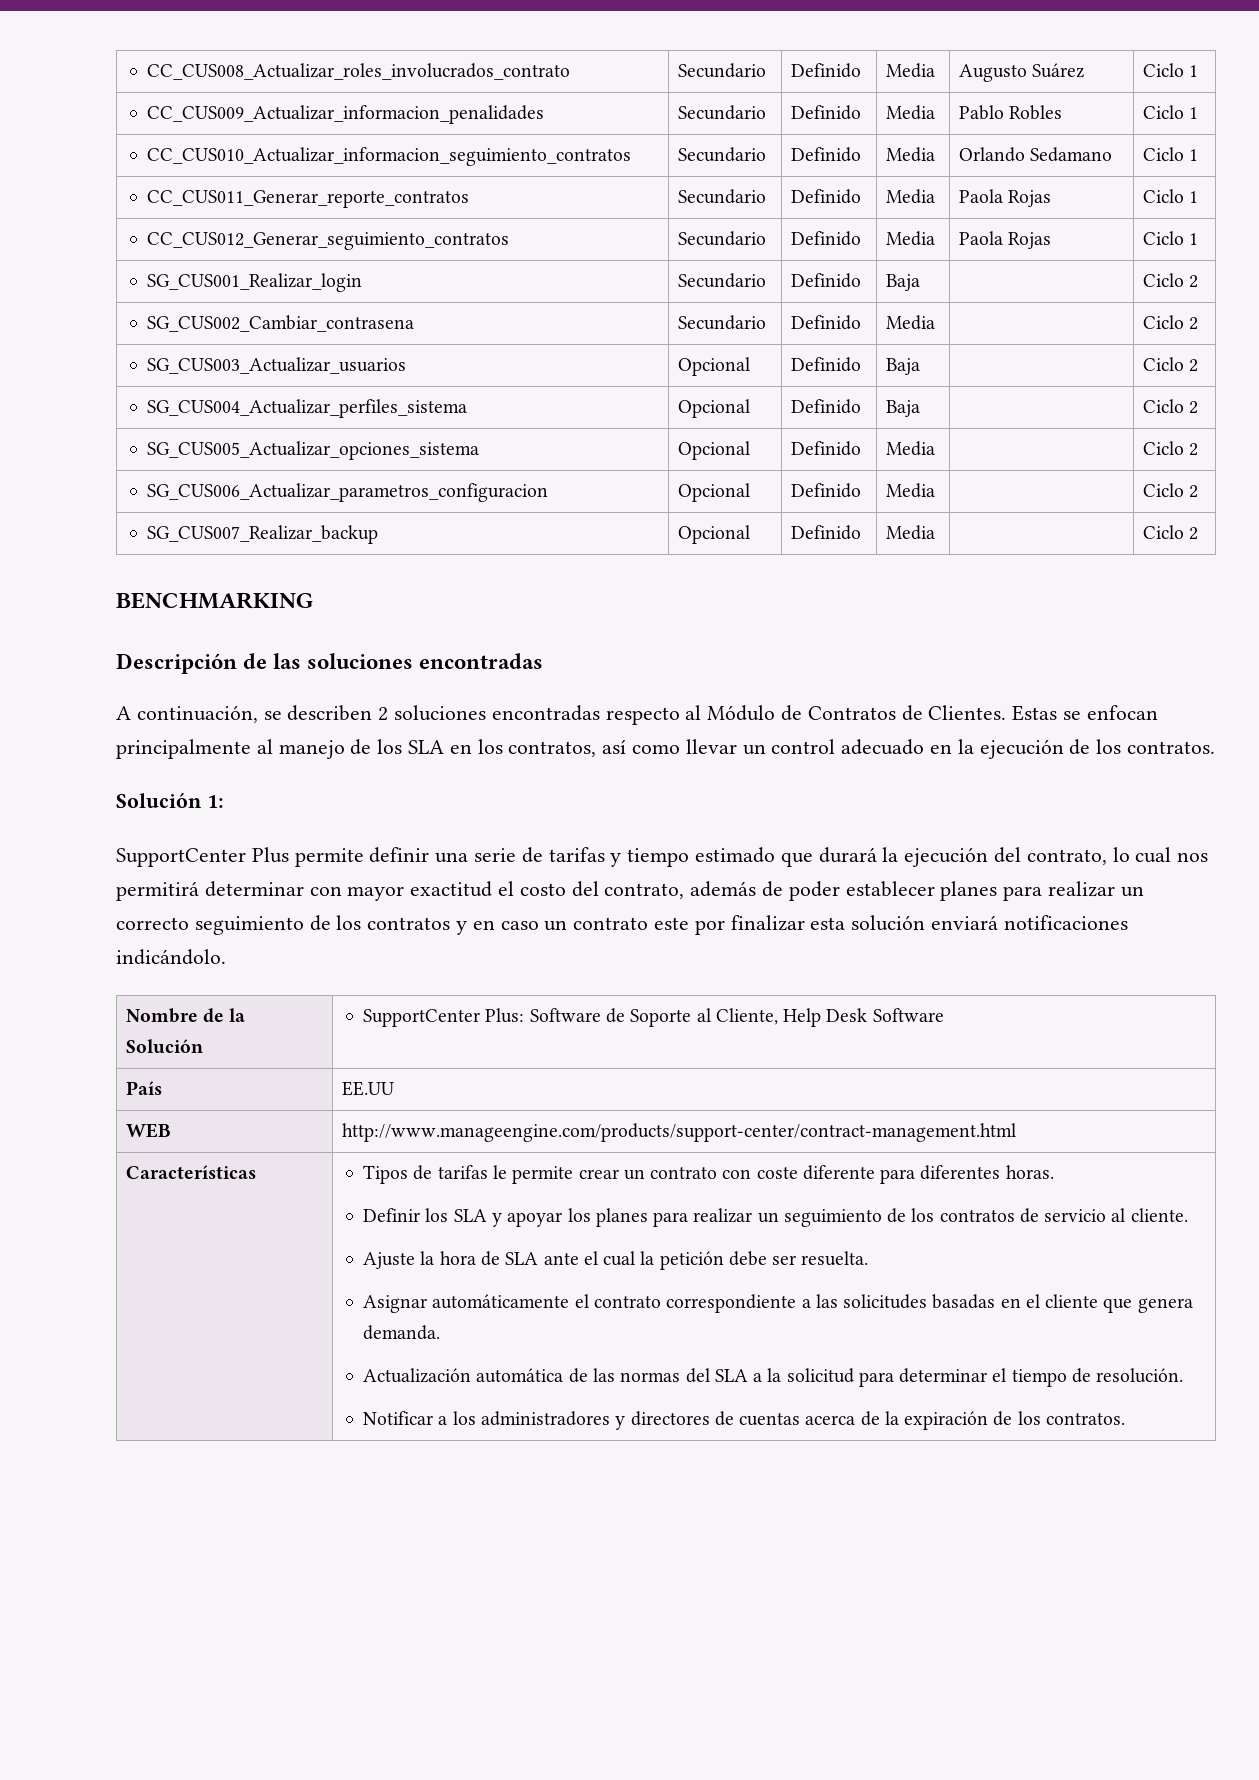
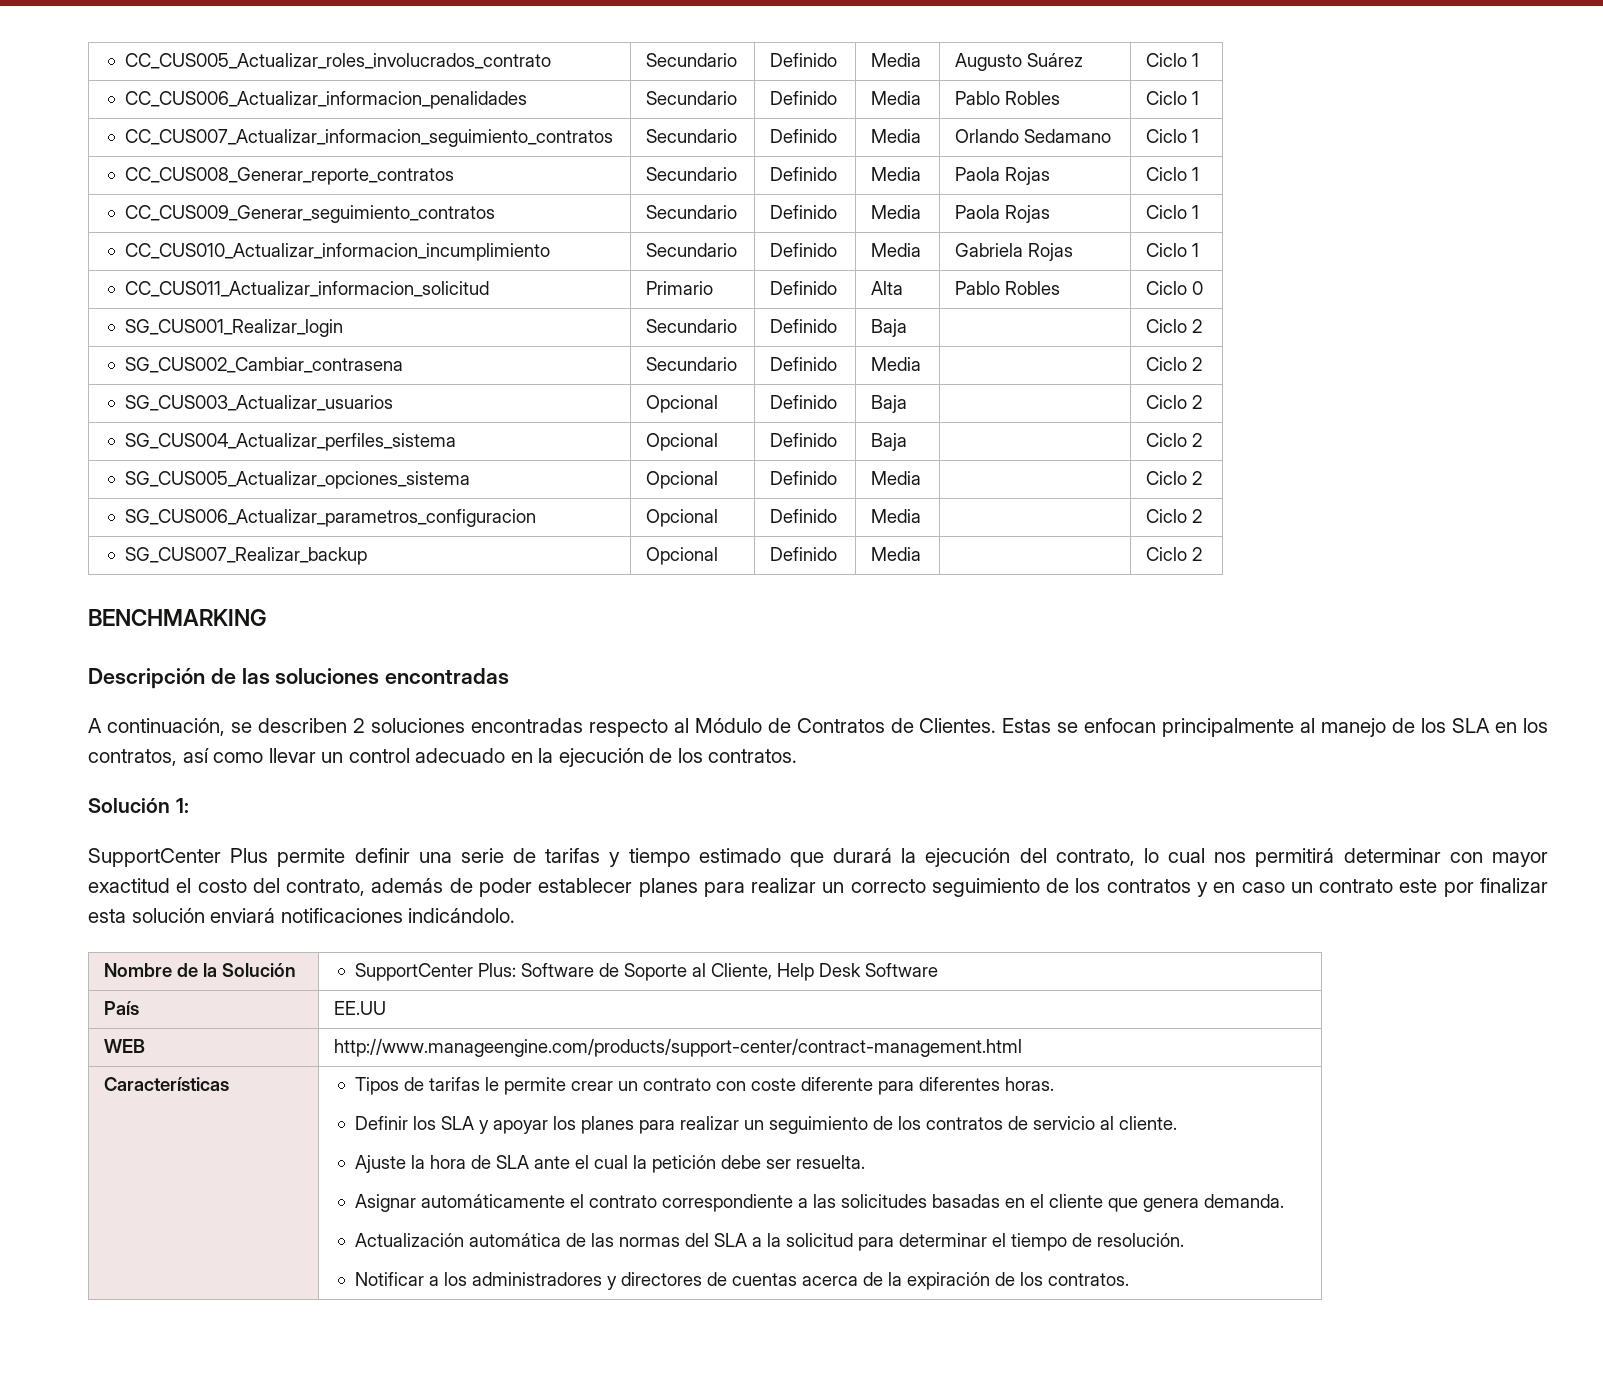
- CC_CUS008_Actualizar_roles_involucrados_contrato | Secundario | Definido | Media | Augusto Suárez | Ciclo 1
+ CC_CUS005_Actualizar_roles_involucrados_contrato | Secundario | Definido | Media | Augusto Suárez | Ciclo 1
- CC_CUS009_Actualizar_informacion_penalidades | Secundario | Definido | Media | Pablo Robles | Ciclo 1
+ CC_CUS006_Actualizar_informacion_penalidades | Secundario | Definido | Media | Pablo Robles | Ciclo 1
- CC_CUS010_Actualizar_informacion_seguimiento_contratos | Secundario | Definido | Media | Orlando Sedamano | Ciclo 1
+ CC_CUS007_Actualizar_informacion_seguimiento_contratos | Secundario | Definido | Media | Orlando Sedamano | Ciclo 1
- CC_CUS011_Generar_reporte_contratos | Secundario | Definido | Media | Paola Rojas | Ciclo 1
- CC_CUS012_Generar_seguimiento_contratos | Secundario | Definido | Media | Paola Rojas | Ciclo 1
+ CC_CUS008_Generar_reporte_contratos | Secundario | Definido | Media | Paola Rojas | Ciclo 1
+ CC_CUS009_Generar_seguimiento_contratos | Secundario | Definido | Media | Paola Rojas | Ciclo 1
+ CC_CUS010_Actualizar_informacion_incumplimiento | Secundario | Definido | Media | Gabriela Rojas | Ciclo 1
+ CC_CUS011_Actualizar_informacion_solicitud | Primario | Definido | Alta | Pablo Robles | Ciclo 0

